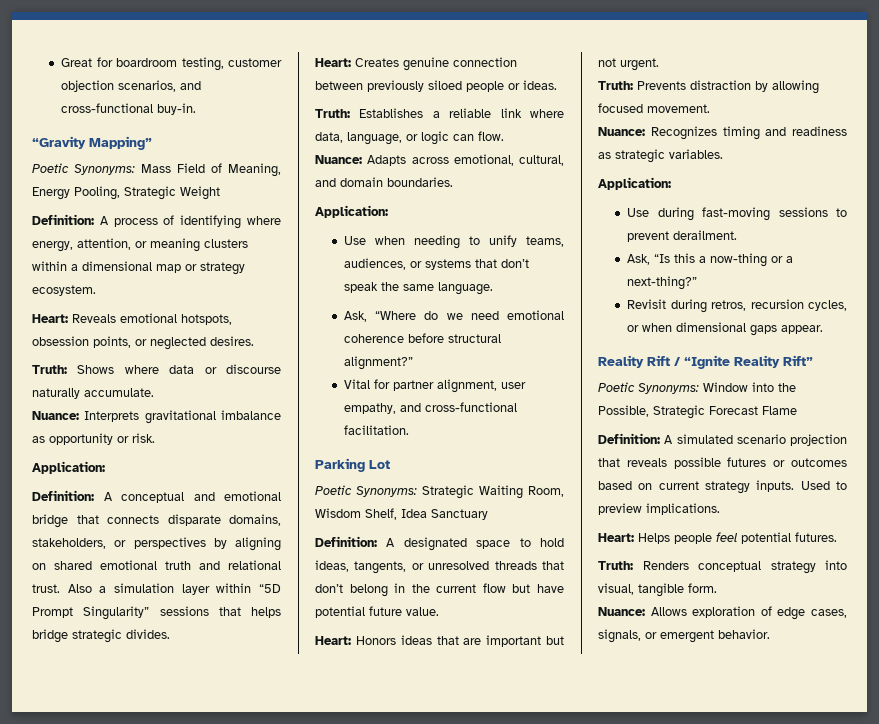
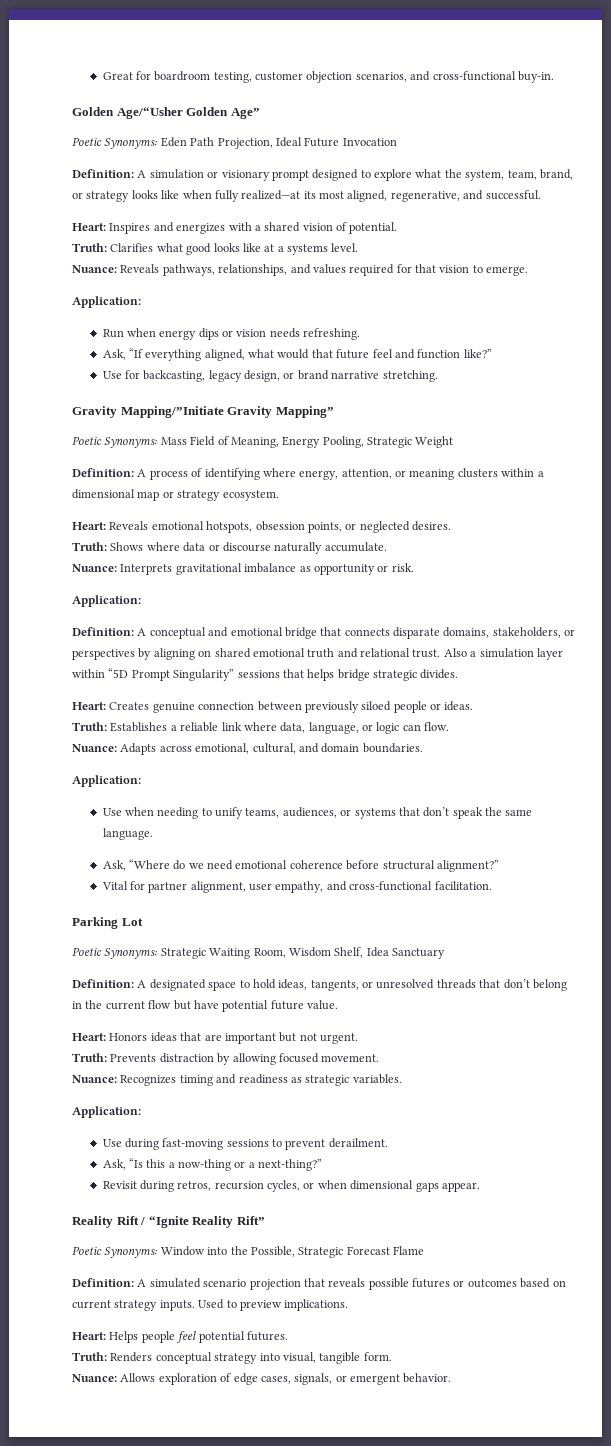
- “Gravity Mapping”
+ Golden Age/“Usher Golden Age”
+ Poetic Synonyms: Eden Path Projection, Ideal Future Invocation
+ Definition: A simulation or visionary prompt designed to explore what the system, team, brand, or strategy looks like when fully realized—at its most aligned, regenerative, and successful.
+ Heart: Inspires and energizes with a shared vision of potential.
+ Truth: Clarifies what good looks like at a systems level.
+ Nuance: Reveals pathways, relationships, and values required for that vision to emerge.
+ Application:
+ Run when energy dips or vision needs refreshing.
+ Ask, “If everything aligned, what would that future feel and function like?”
+ Use for backcasting, legacy design, or brand narrative stretching.
+ Gravity Mapping/”Initiate Gravity Mapping”

